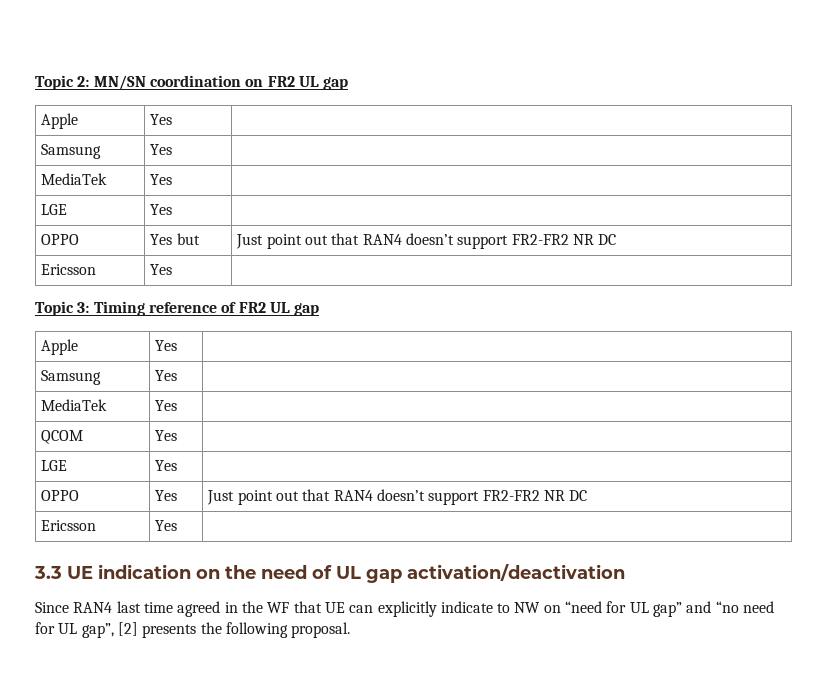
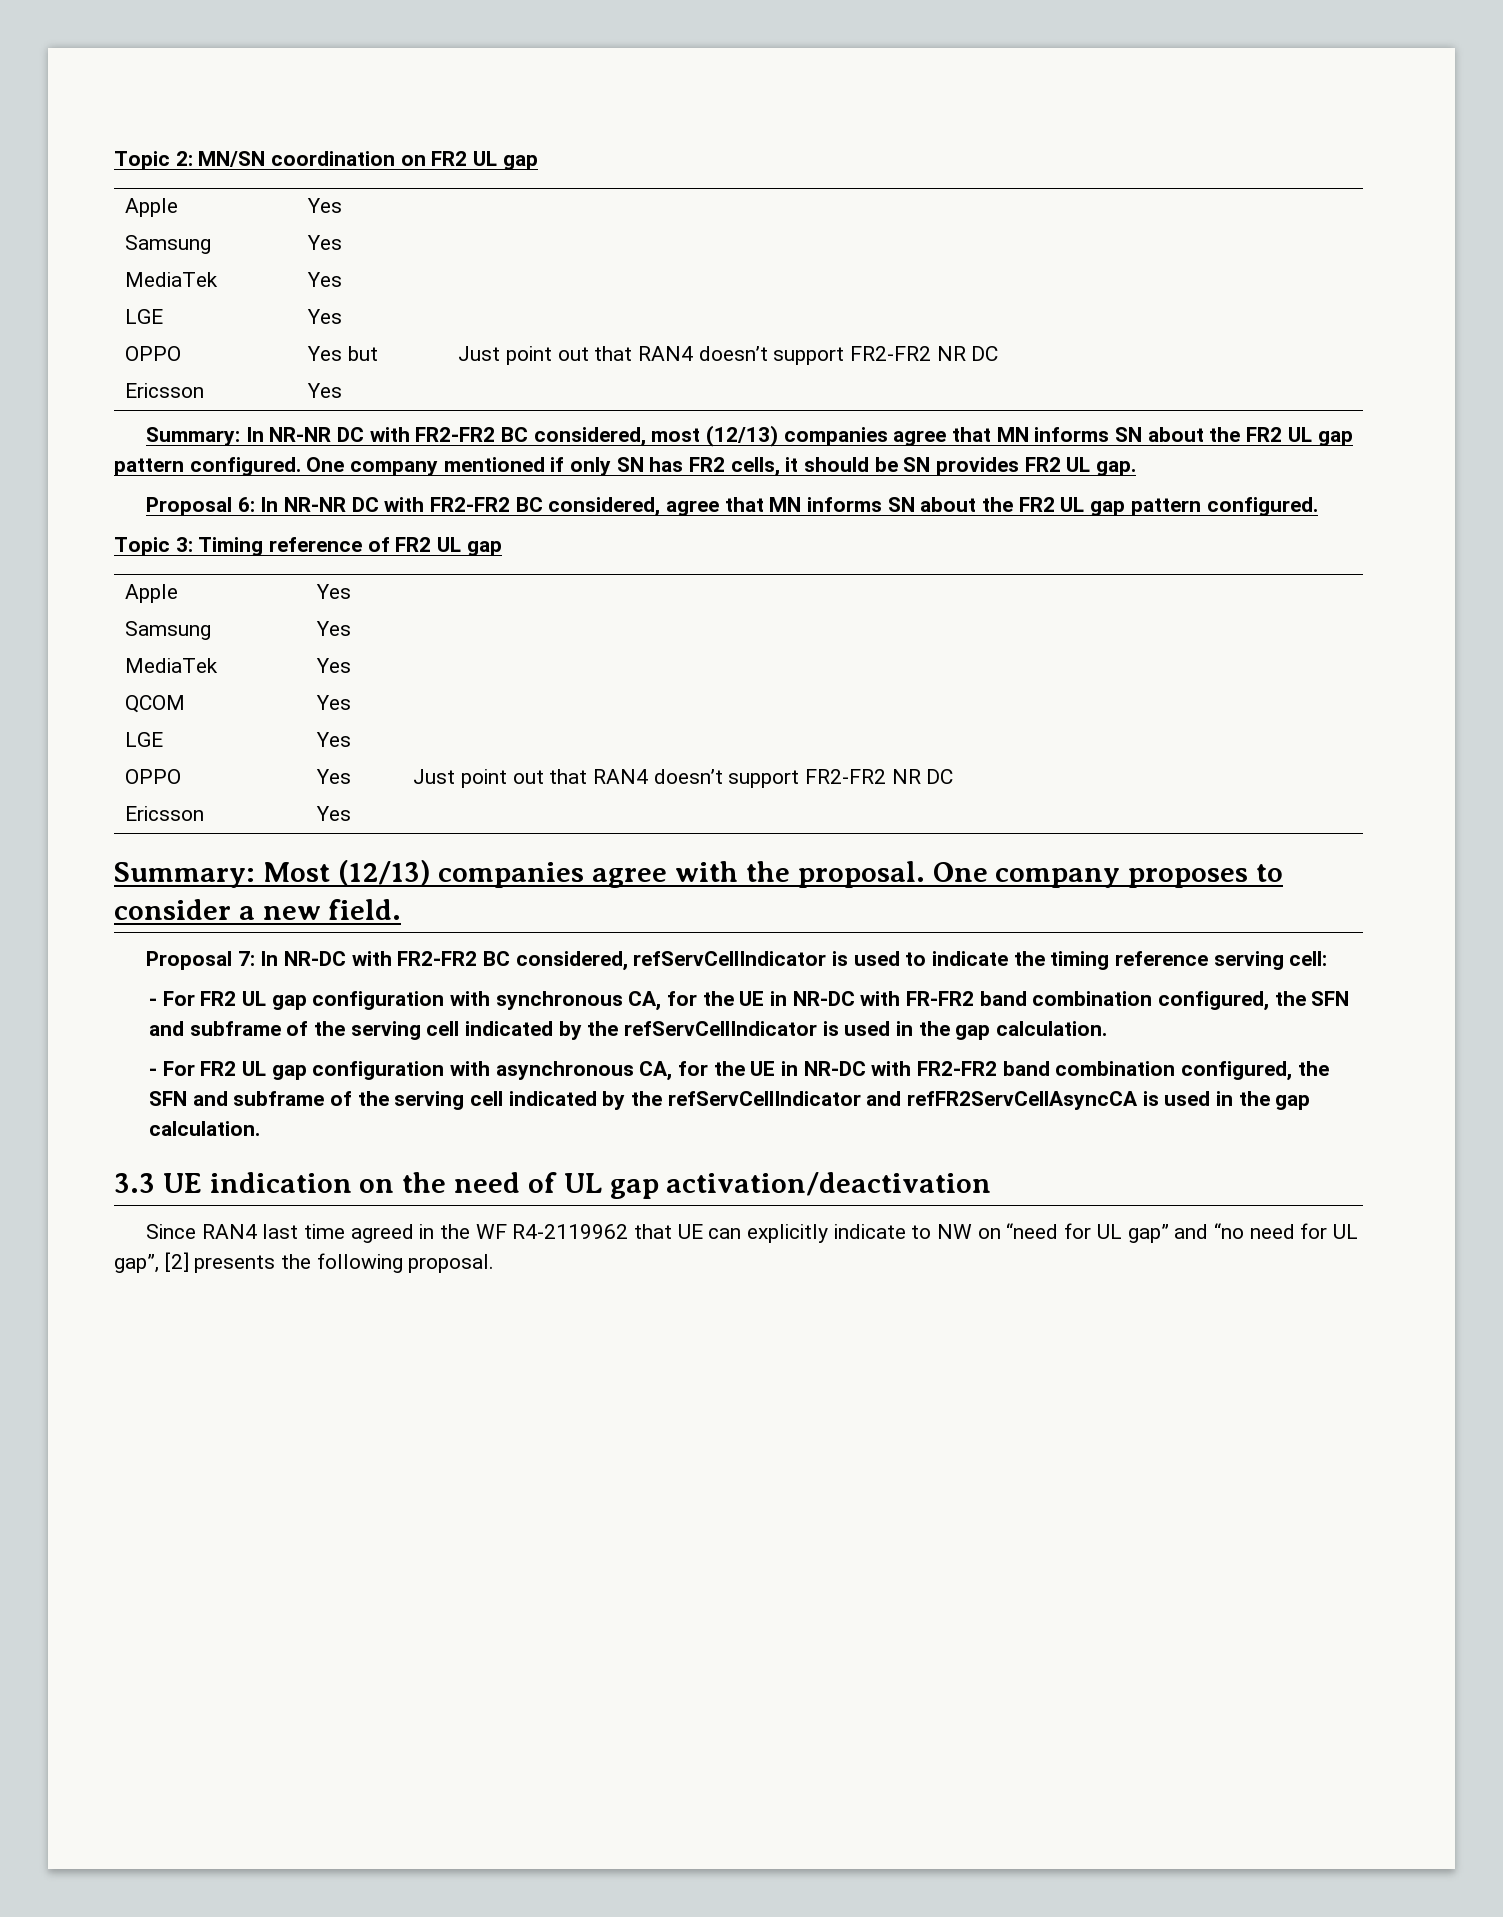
+ Summary: In NR-NR DC with FR2-FR2 BC considered, most (12/13) companies agree that MN informs SN about the FR2 UL gap pattern configured. One company mentioned if only SN has FR2 cells, it should be SN provides FR2 UL gap.
+ Proposal 6: In NR-NR DC with FR2-FR2 BC considered, agree that MN informs SN about the FR2 UL gap pattern configured.
+ Summary: Most (12/13) companies agree with the proposal. One company proposes to consider a new field.
+ Proposal 7: In NR-DC with FR2-FR2 BC considered, refServCellIndicator is used to indicate the timing reference serving cell:
+ - For FR2 UL gap configuration with synchronous CA, for the UE in NR-DC with FR-FR2 band combination configured, the SFN and subframe of the serving cell indicated by the refServCellIndicator is used in the gap calculation.
+ - For FR2 UL gap configuration with asynchronous CA, for the UE in NR-DC with FR2-FR2 band combination configured, the SFN and subframe of the serving cell indicated by the refServCellIndicator and refFR2ServCellAsyncCA is used in the gap calculation.
- Since RAN4 last time agreed in the WF that UE can explicitly indicate to NW on “need for UL gap” and “no need for UL gap”, [2] presents the following proposal.
+ Since RAN4 last time agreed in the WF R4-2119962 that UE can explicitly indicate to NW on “need for UL gap” and “no need for UL gap”, [2] presents the following proposal.

